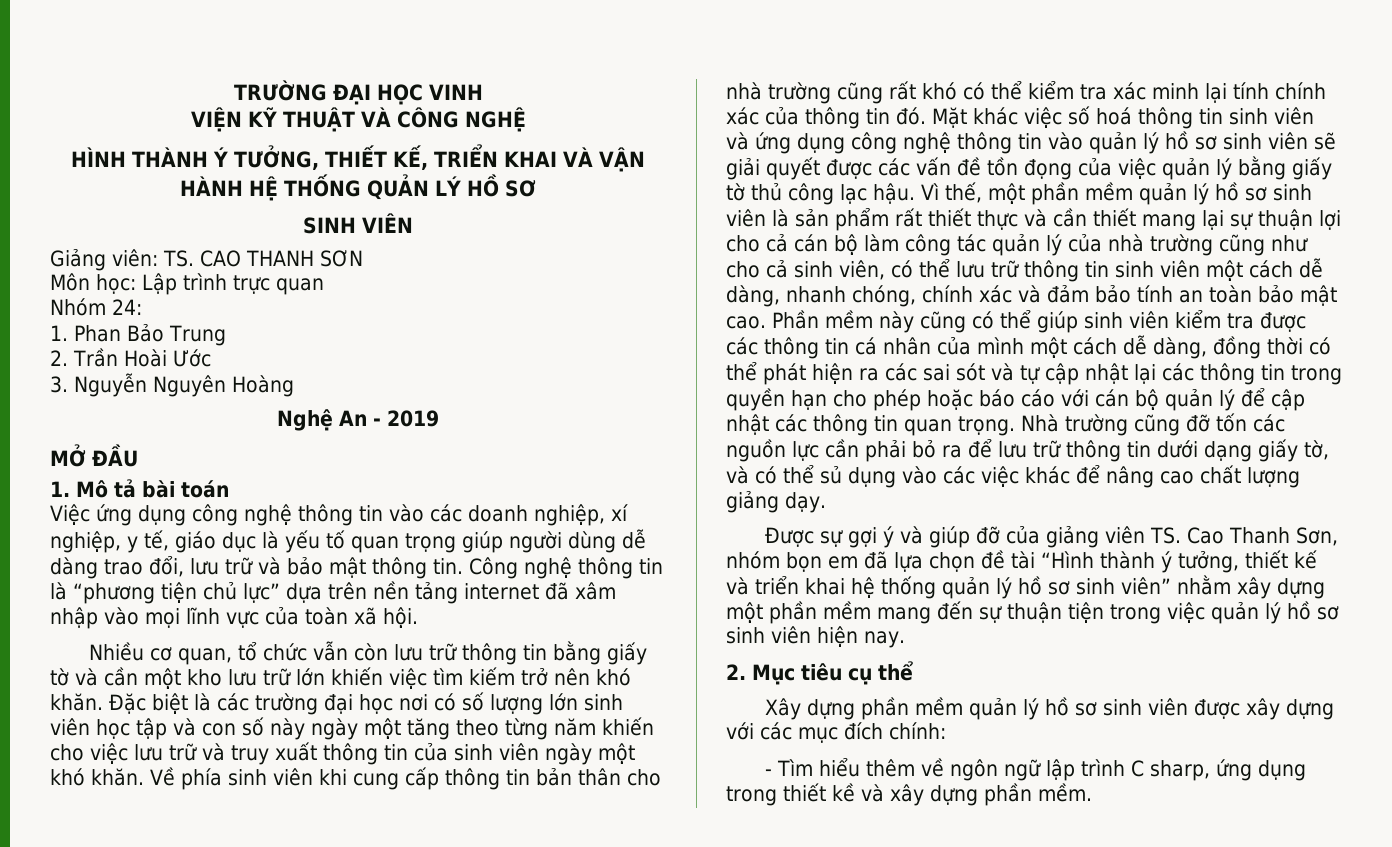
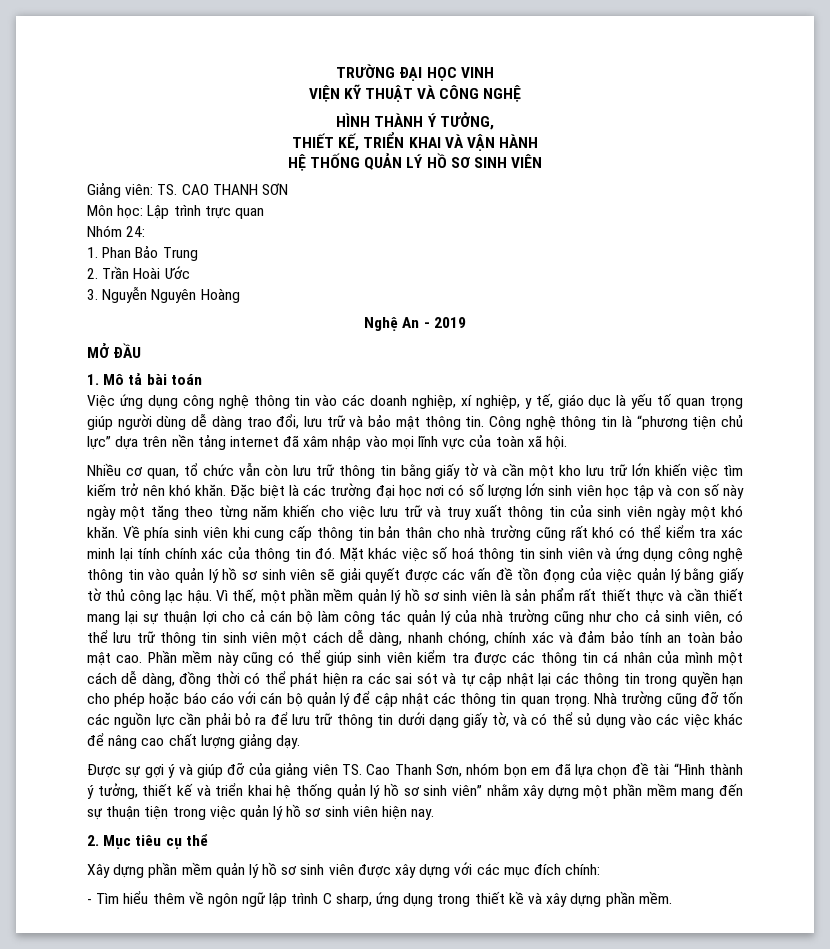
- HÌNH THÀNH Ý TƯỞNG, THIẾT KẾ, TRIỂN KHAI VÀ VẬN HÀNH HỆ THỐNG QUẢN LÝ HỒ SƠ
- SINH VIÊN
+ HÌNH THÀNH Ý TƯỞNG,
+ THIẾT KẾ, TRIỂN KHAI VÀ VẬN HÀNH
+ HỆ THỐNG QUẢN LÝ HỒ SƠ SINH VIÊN

